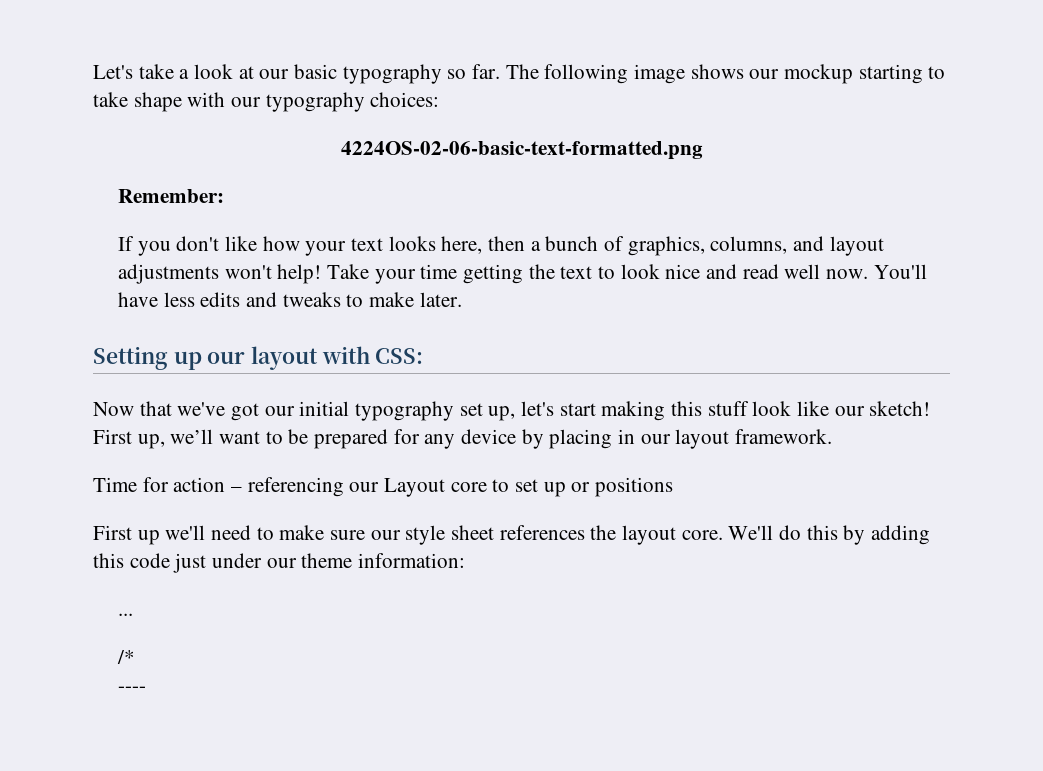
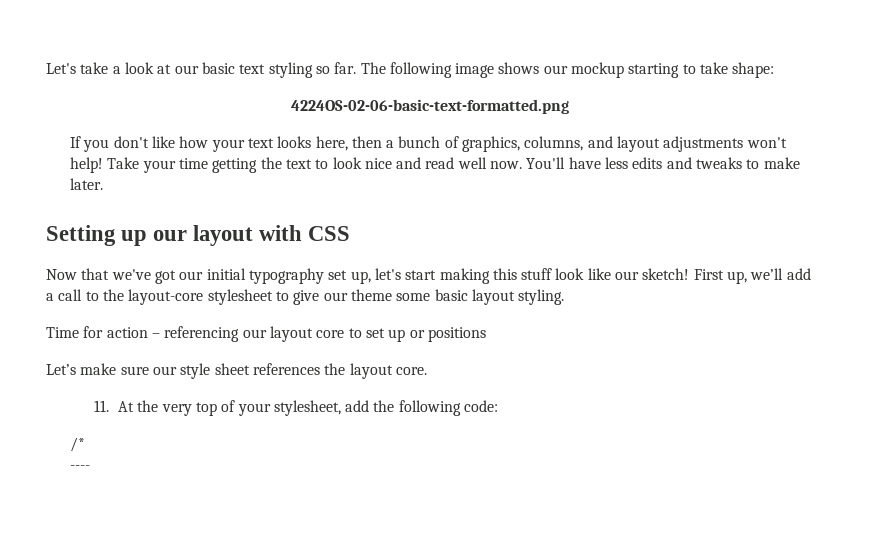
- Let's take a look at our basic typography so far.
+ Let's take a look at our basic text styling so far.
- The following image shows our mockup starting to take shape with our typography choices:
+ The following image shows our mockup starting to take shape:
- Remember:
- Setting up our layout with CSS:
+ Setting up our layout with CSS
- First up, we’ll want to be prepared for any device by placing in our layout framework.
+ First up, we’ll add a call to the layout-core stylesheet to give our theme some basic layout styling.
- Time for action – referencing our Layout core to set up or positions
+ Time for action – referencing our layout core to set up or positions
- First up we'll need to make sure our style sheet references the layout core. We'll do this by adding this code just under our theme information:
- ...
+ Let’s make sure our style sheet references the layout core.
+ 11. At the very top of your stylesheet, add the following code:

